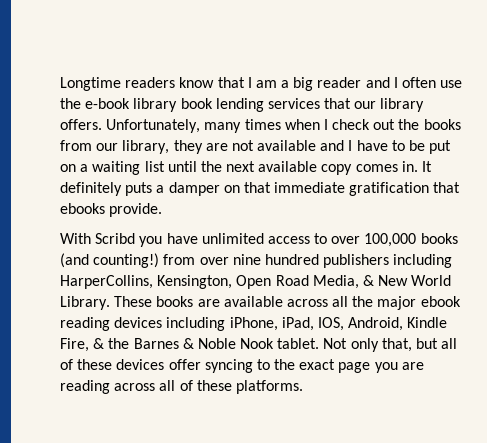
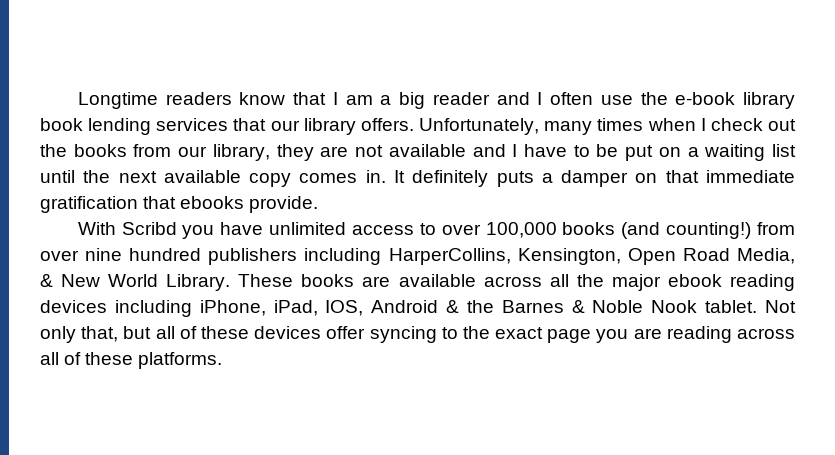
- These books are available across all the major ebook reading devices including iPhone, iPad, IOS, Android, Kindle Fire, & the Barnes & Noble Nook tablet.
+ These books are available across all the major ebook reading devices including iPhone, iPad, IOS, Android & the Barnes & Noble Nook tablet.

